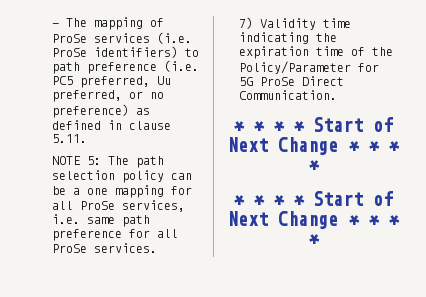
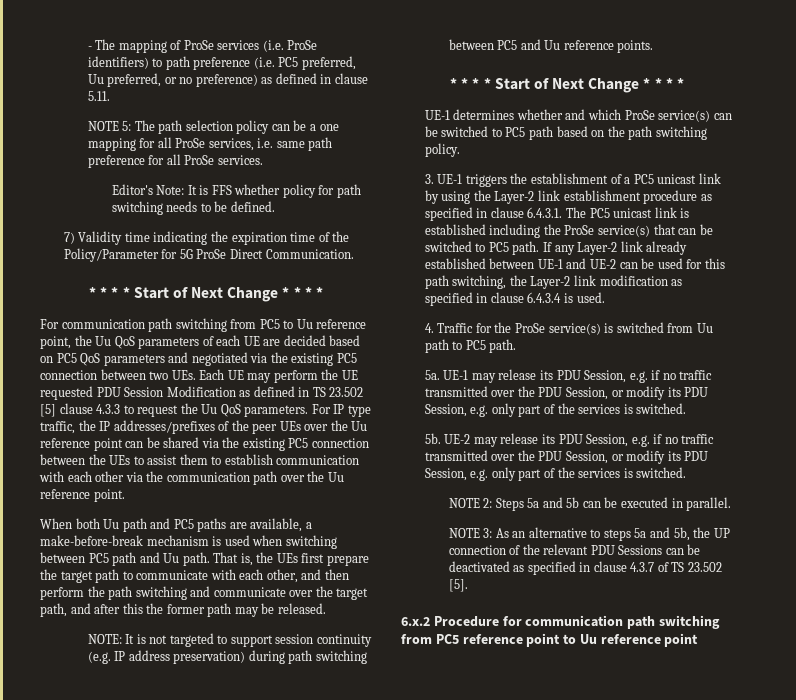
+ Editor's Note: It is FFS whether policy for path switching needs to be defined.
+ For communication path switching from PC5 to Uu reference point, the Uu QoS parameters of each UE are decided based on PC5 QoS parameters and negotiated via the existing PC5 connection between two UEs. Each UE may perform the UE requested PDU Session Modification as defined in TS 23.502 [5] clause 4.3.3 to request the Uu QoS parameters. For IP type traffic, the IP addresses/prefixes of the peer UEs over the Uu reference point can be shared via the existing PC5 connection between the UEs to assist them to establish communication with each other via the communication path over the Uu reference point.
+ When both Uu path and PC5 paths are available, a make-before-break mechanism is used when switching between PC5 path and Uu path. That is, the UEs first prepare the target path to communicate with each other, and then perform the path switching and communicate over the target path, and after this the former path may be released.
+ NOTE: It is not targeted to support session continuity (e.g. IP address preservation) during path switching between PC5 and Uu reference points.
+ UE-1 determines whether and which ProSe service(s) can be switched to PC5 path based on the path switching policy.
+ 3. UE-1 triggers the establishment of a PC5 unicast link by using the Layer-2 link establishment procedure as specified in clause 6.4.3.1. The PC5 unicast link is established including the ProSe service(s) that can be switched to PC5 path. If any Layer-2 link already established between UE-1 and UE-2 can be used for this path switching, the Layer-2 link modification as specified in clause 6.4.3.4 is used.
+ 4. Traffic for the ProSe service(s) is switched from Uu path to PC5 path.
+ 5a. UE-1 may release its PDU Session, e.g. if no traffic transmitted over the PDU Session, or modify its PDU Session, e.g. only part of the services is switched.
+ 5b. UE-2 may release its PDU Session, e.g. if no traffic transmitted over the PDU Session, or modify its PDU Session, e.g. only part of the services is switched.
+ NOTE 2: Steps 5a and 5b can be executed in parallel.
+ NOTE 3: As an alternative to steps 5a and 5b, the UP connection of the relevant PDU Sessions can be deactivated as specified in clause 4.3.7 of TS 23.502 [5].
+ 6.x.2 Procedure for communication path switching from PC5 reference point to Uu reference point

